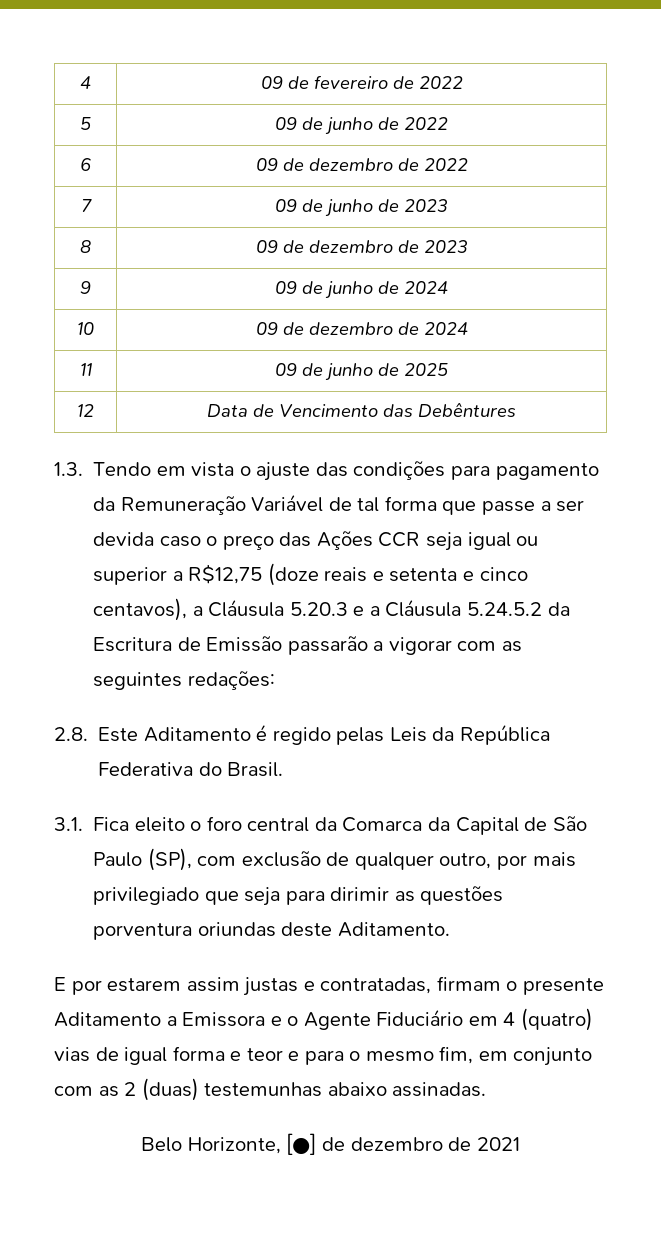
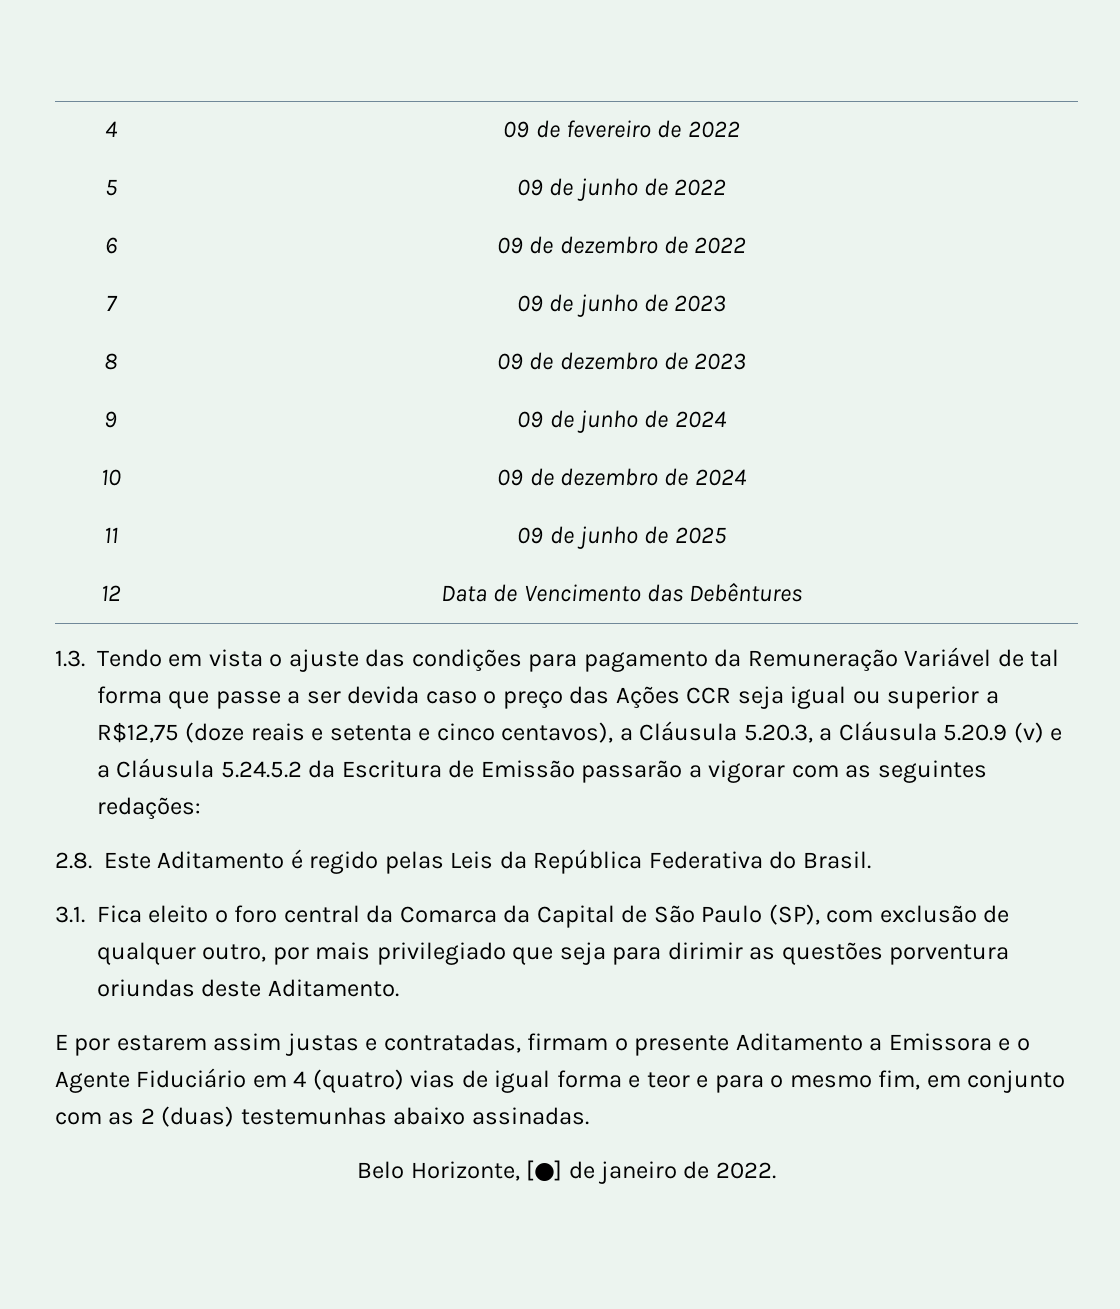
- 1.3. Tendo em vista o ajuste das condições para pagamento da Remuneração Variável de tal forma que passe a ser devida caso o preço das Ações CCR seja igual ou superior a R$12,75 (doze reais e setenta e cinco centavos), a Cláusula 5.20.3 e a Cláusula 5.24.5.2 da Escritura de Emissão passarão a vigorar com as seguintes redações:
+ 1.3. Tendo em vista o ajuste das condições para pagamento da Remuneração Variável de tal forma que passe a ser devida caso o preço das Ações CCR seja igual ou superior a R$12,75 (doze reais e setenta e cinco centavos), a Cláusula 5.20.3, a Cláusula 5.20.9 (v) e a Cláusula 5.24.5.2 da Escritura de Emissão passarão a vigorar com as seguintes redações:
- Belo Horizonte, [●] de dezembro de 2021
+ Belo Horizonte, [●] de janeiro de 2022.

